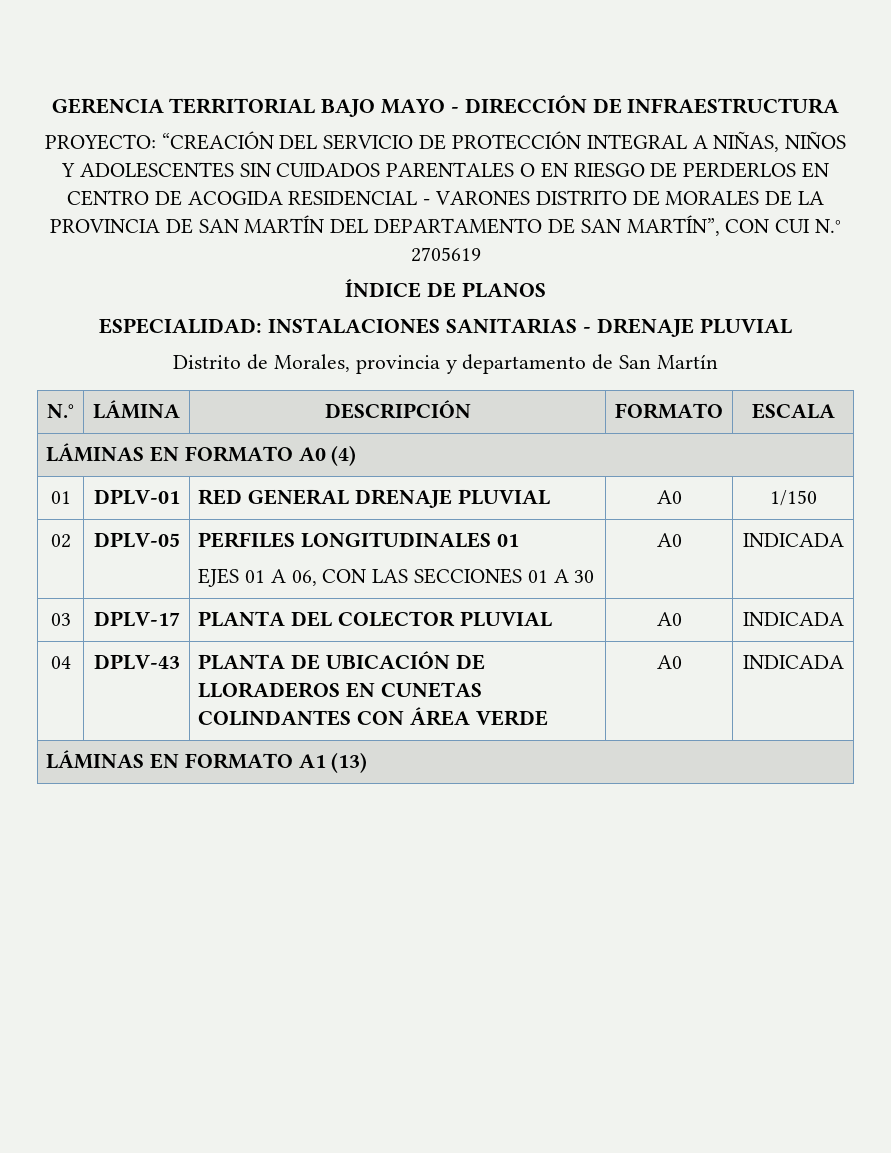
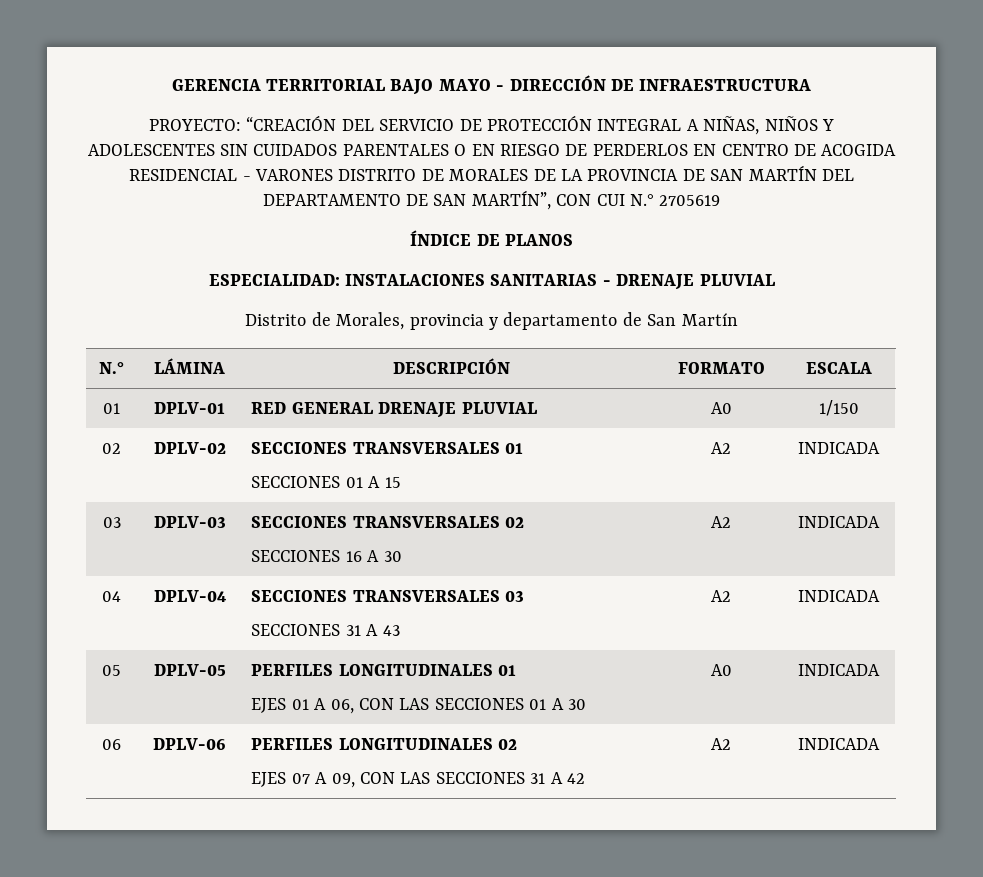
- LÁMINAS EN FORMATO A0 (4)
- 02 | DPLV-05 | PERFILES LONGITUDINALES 01
+ 02 | DPLV-02 | SECCIONES TRANSVERSALES 01
+ SECCIONES 01 A 15 | A2 | INDICADA
+ 03 | DPLV-03 | SECCIONES TRANSVERSALES 02
+ SECCIONES 16 A 30 | A2 | INDICADA
+ 04 | DPLV-04 | SECCIONES TRANSVERSALES 03
+ SECCIONES 31 A 43 | A2 | INDICADA
+ 05 | DPLV-05 | PERFILES LONGITUDINALES 01
- 03 | DPLV-17 | PLANTA DEL COLECTOR PLUVIAL | A0 | INDICADA
- 04 | DPLV-43 | PLANTA DE UBICACIÓN DE LLORADEROS EN CUNETAS COLINDANTES CON ÁREA VERDE | A0 | INDICADA
- LÁMINAS EN FORMATO A1 (13)
+ 06 | DPLV-06 | PERFILES LONGITUDINALES 02
+ EJES 07 A 09, CON LAS SECCIONES 31 A 42 | A2 | INDICADA

